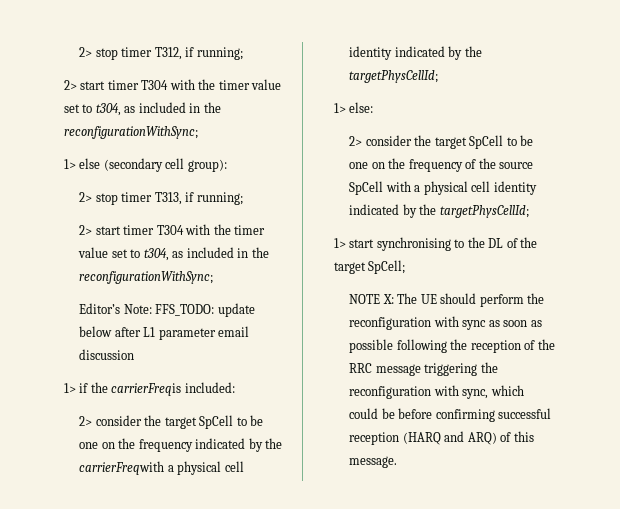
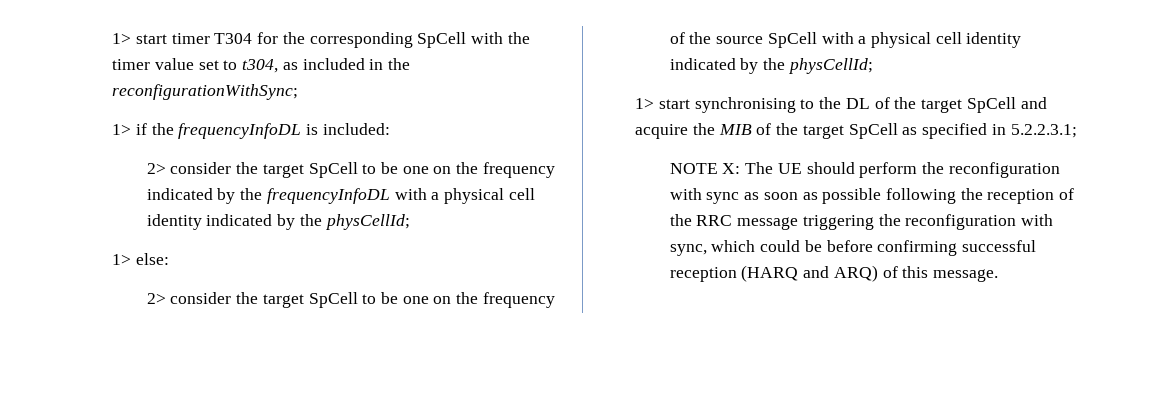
- 2> stop timer T312, if running;
- 2> start timer T304 with the timer value set to t304, as included in the reconfigurationWithSync;
+ 1> start timer T304 for the corresponding SpCell with the timer value set to t304, as included in the reconfigurationWithSync;
- 1> else (secondary cell group):
- 2> stop timer T313, if running;
- 2> start timer T304 with the timer value set to t304, as included in the reconfigurationWithSync;
- Editor’s Note: FFS_TODO: update below after L1 parameter email discussion
- 1> if the carrierFreqis included:
+ 1> if the frequencyInfoDL is included:
- 2> consider the target SpCell to be one on the frequency indicated by the carrierFreqwith a physical cell identity indicated by the targetPhysCellId;
+ 2> consider the target SpCell to be one on the frequency indicated by the frequencyInfoDL with a physical cell identity indicated by the physCellId;
- 2> consider the target SpCell to be one on the frequency of the source SpCell with a physical cell identity indicated by the targetPhysCellId;
+ 2> consider the target SpCell to be one on the frequency of the source SpCell with a physical cell identity indicated by the physCellId;
- 1> start synchronising to the DL of the target SpCell;
+ 1> start synchronising to the DL of the target SpCell and acquire the MIB of the target SpCell as specified in 5.2.2.3.1;

